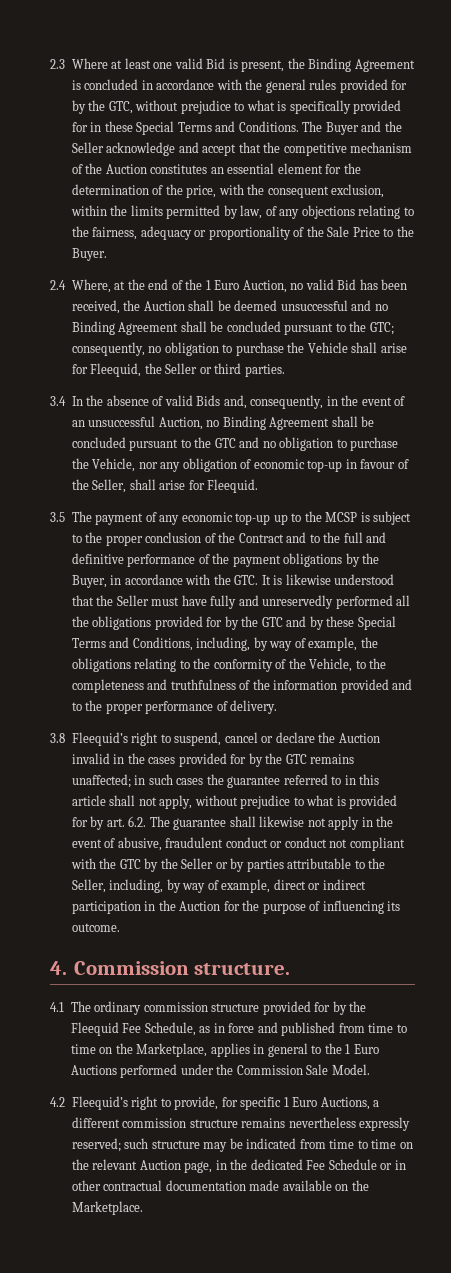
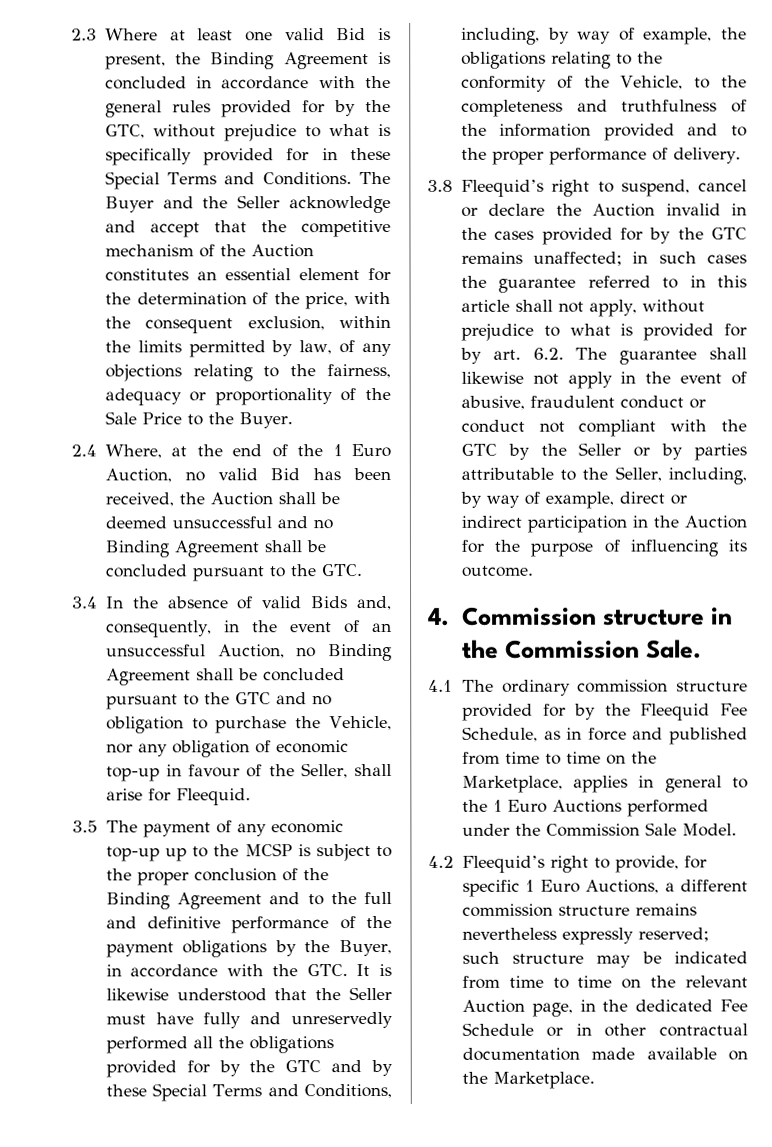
- 2.4 Where, at the end of the 1 Euro Auction, no valid Bid has been received, the Auction shall be deemed unsuccessful and no Binding Agreement shall be concluded pursuant to the GTC; consequently, no obligation to purchase the Vehicle shall arise for Fleequid, the Seller or third parties.
+ 2.4 Where, at the end of the 1 Euro Auction, no valid Bid has been received, the Auction shall be deemed unsuccessful and no Binding Agreement shall be concluded pursuant to the GTC.
- 3.5 The payment of any economic top-up up to the MCSP is subject to the proper conclusion of the Contract and to the full and definitive performance of the payment obligations by the Buyer, in accordance with the GTC. It is likewise understood that the Seller must have fully and unreservedly performed all the obligations provided for by the GTC and by these Special Terms and Conditions, including, by way of example, the obligations relating to the conformity of the Vehicle, to the completeness and truthfulness of the information provided and to the proper performance of delivery.
+ 3.5 The payment of any economic top-up up to the MCSP is subject to the proper conclusion of the Binding Agreement and to the full and definitive performance of the payment obligations by the Buyer, in accordance with the GTC. It is likewise understood that the Seller must have fully and unreservedly performed all the obligations provided for by the GTC and by these Special Terms and Conditions, including, by way of example, the obligations relating to the conformity of the Vehicle, to the completeness and truthfulness of the information provided and to the proper performance of delivery.
- 4. Commission structure.
+ 4. Commission structure in the Commission Sale.

